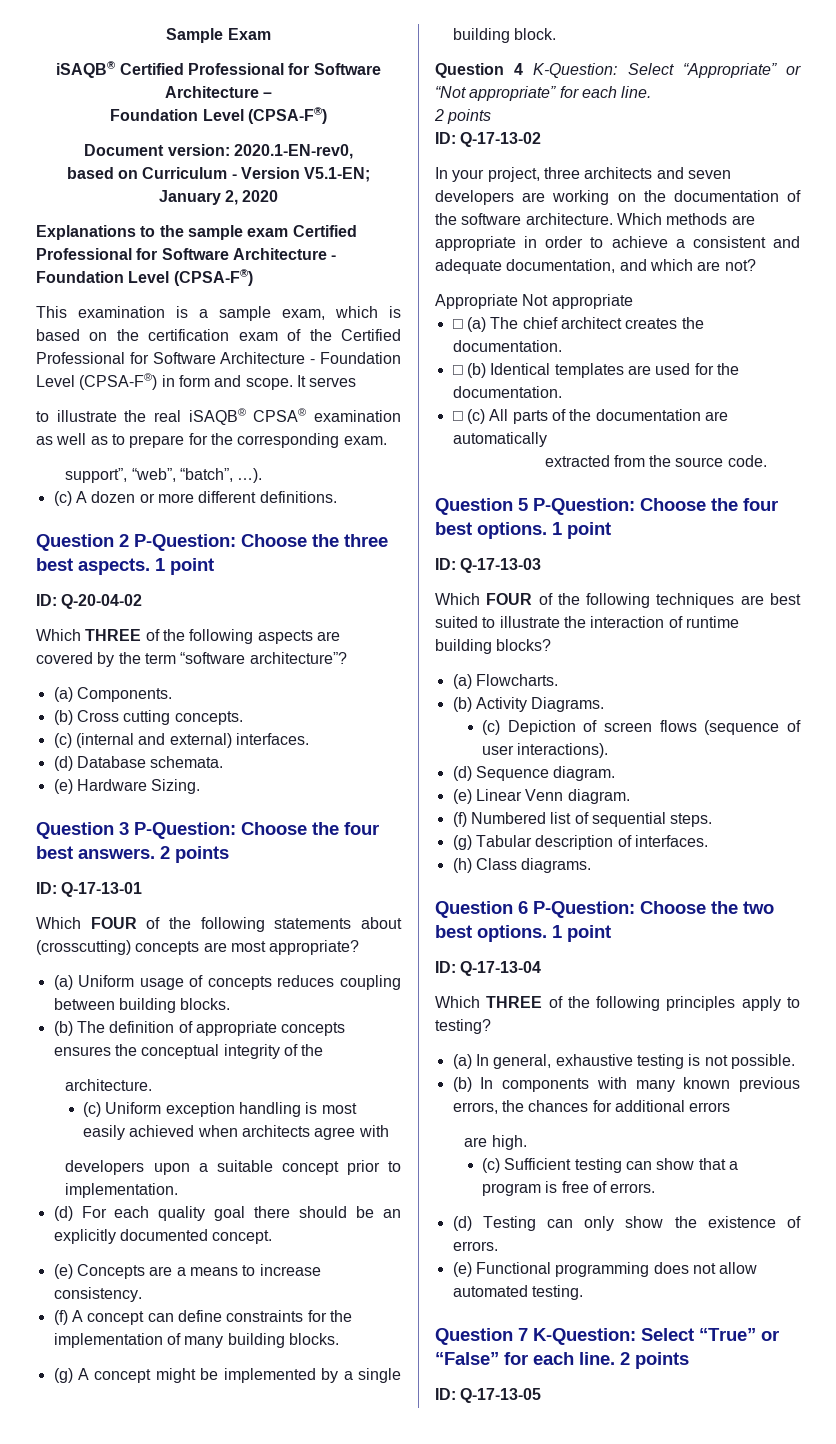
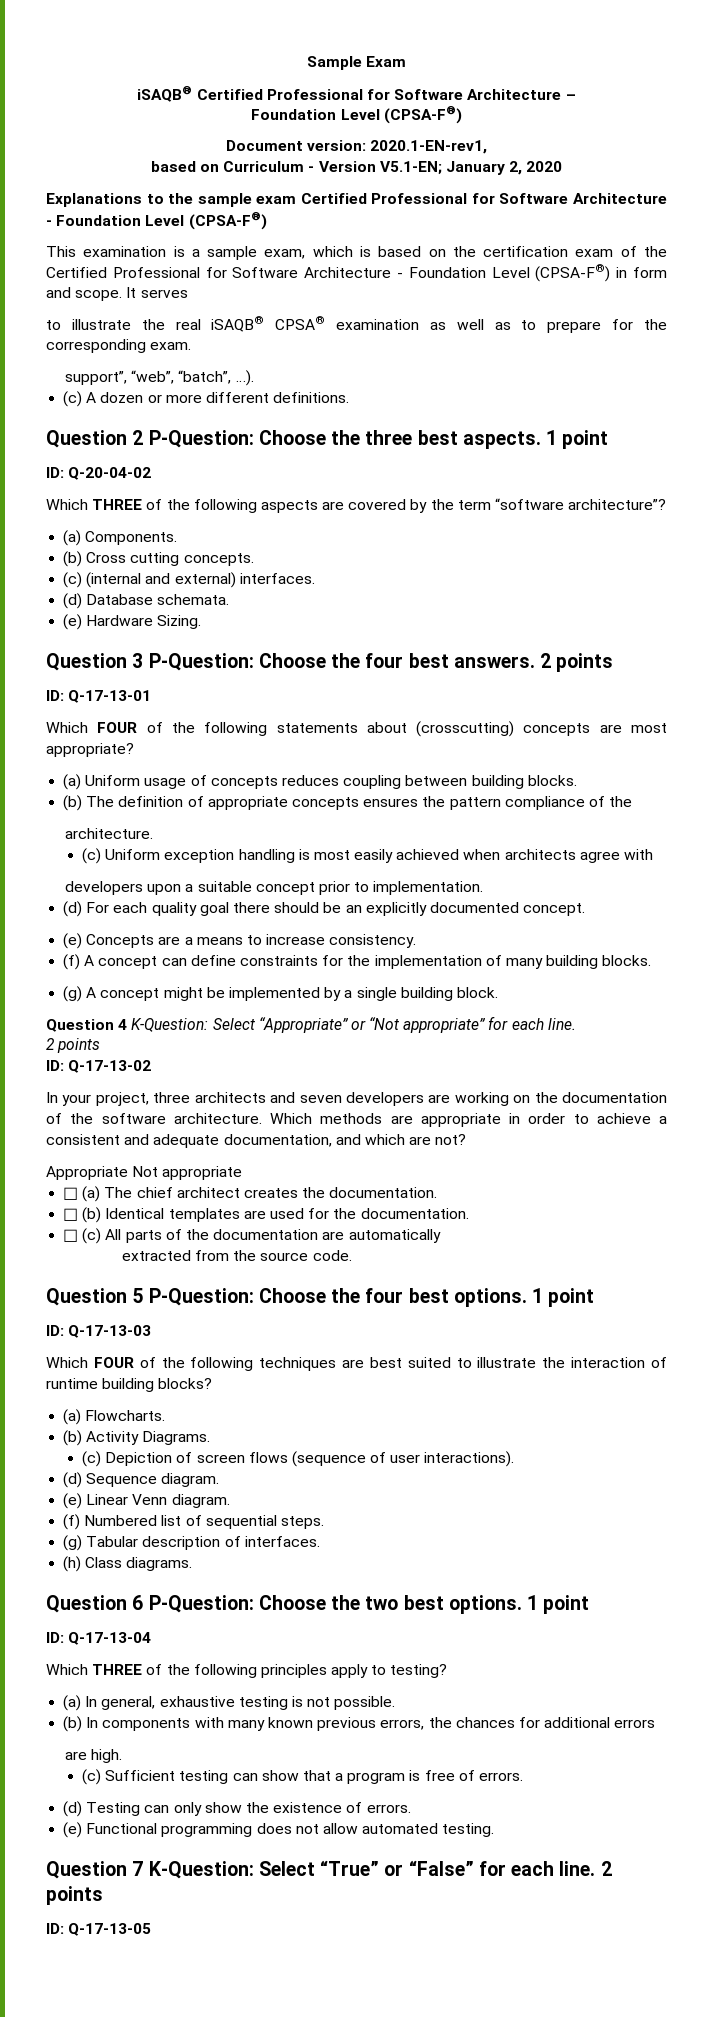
- Document version: 2020.1-EN-rev0,
+ Document version: 2020.1-EN-rev1,
- (b) The definition of appropriate concepts ensures the conceptual integrity of the
+ (b) The definition of appropriate concepts ensures the pattern compliance of the

